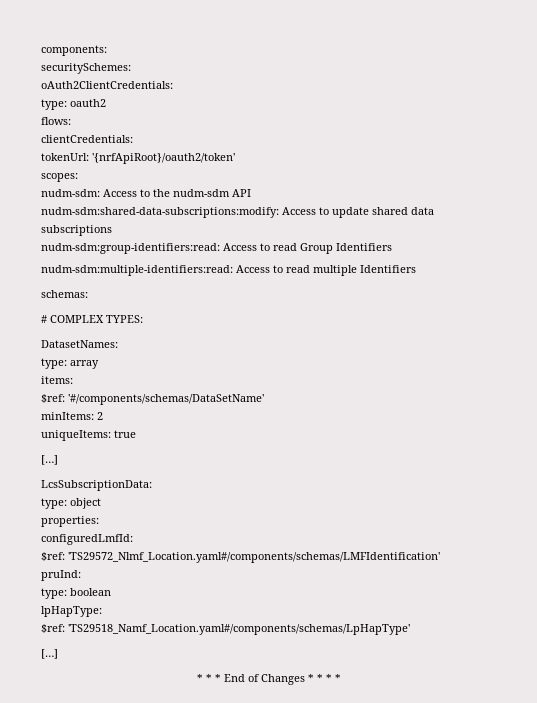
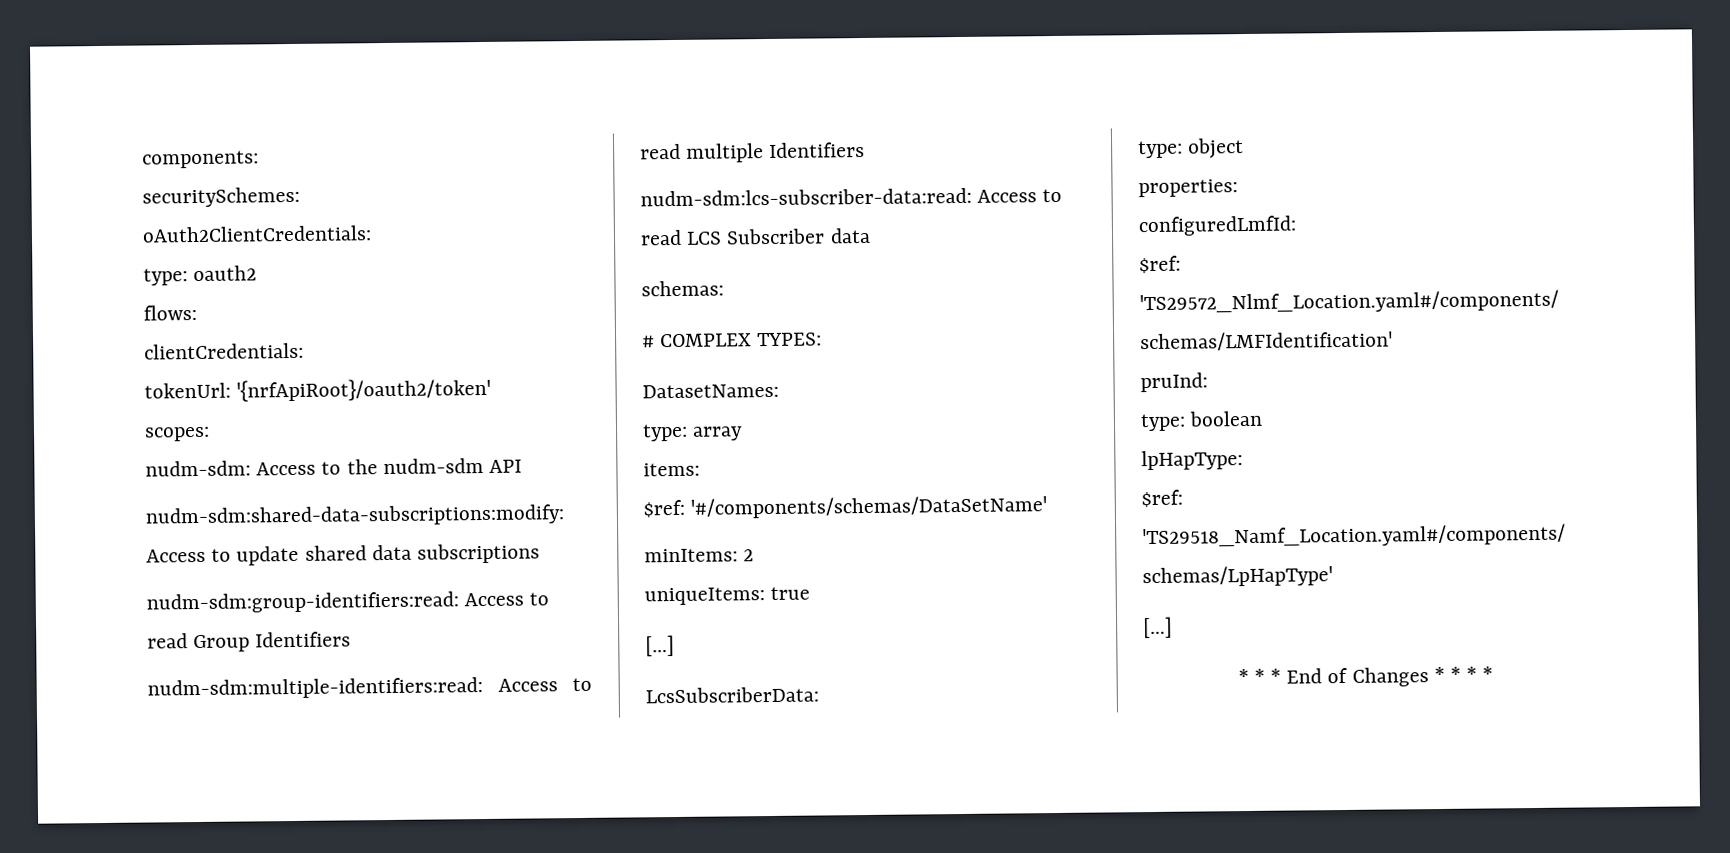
+ nudm-sdm:lcs-subscriber-data:read: Access to read LCS Subscriber data
- LcsSubscriptionData:
+ LcsSubscriberData:

